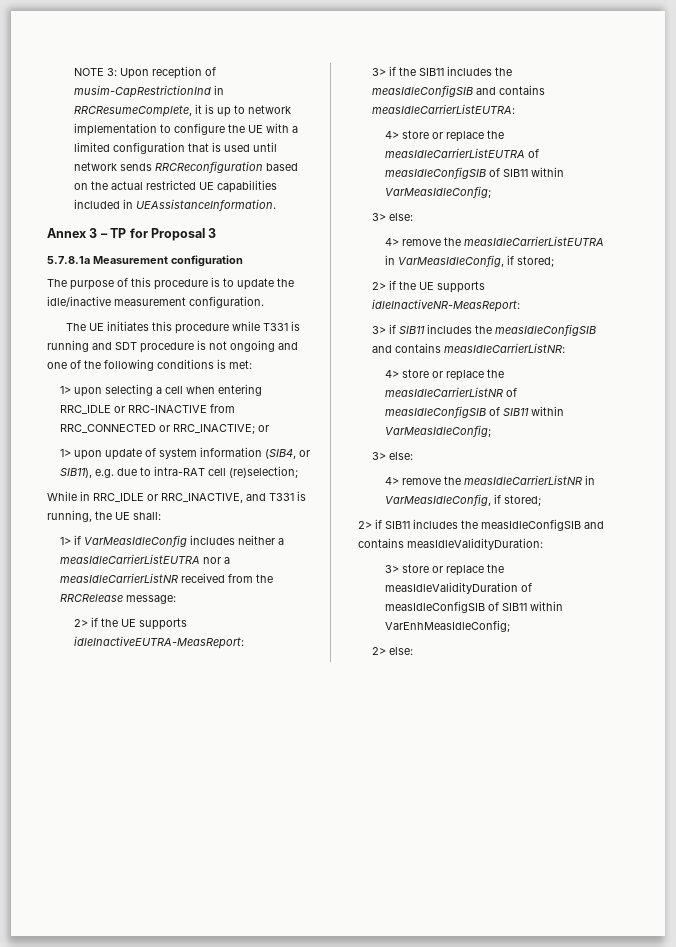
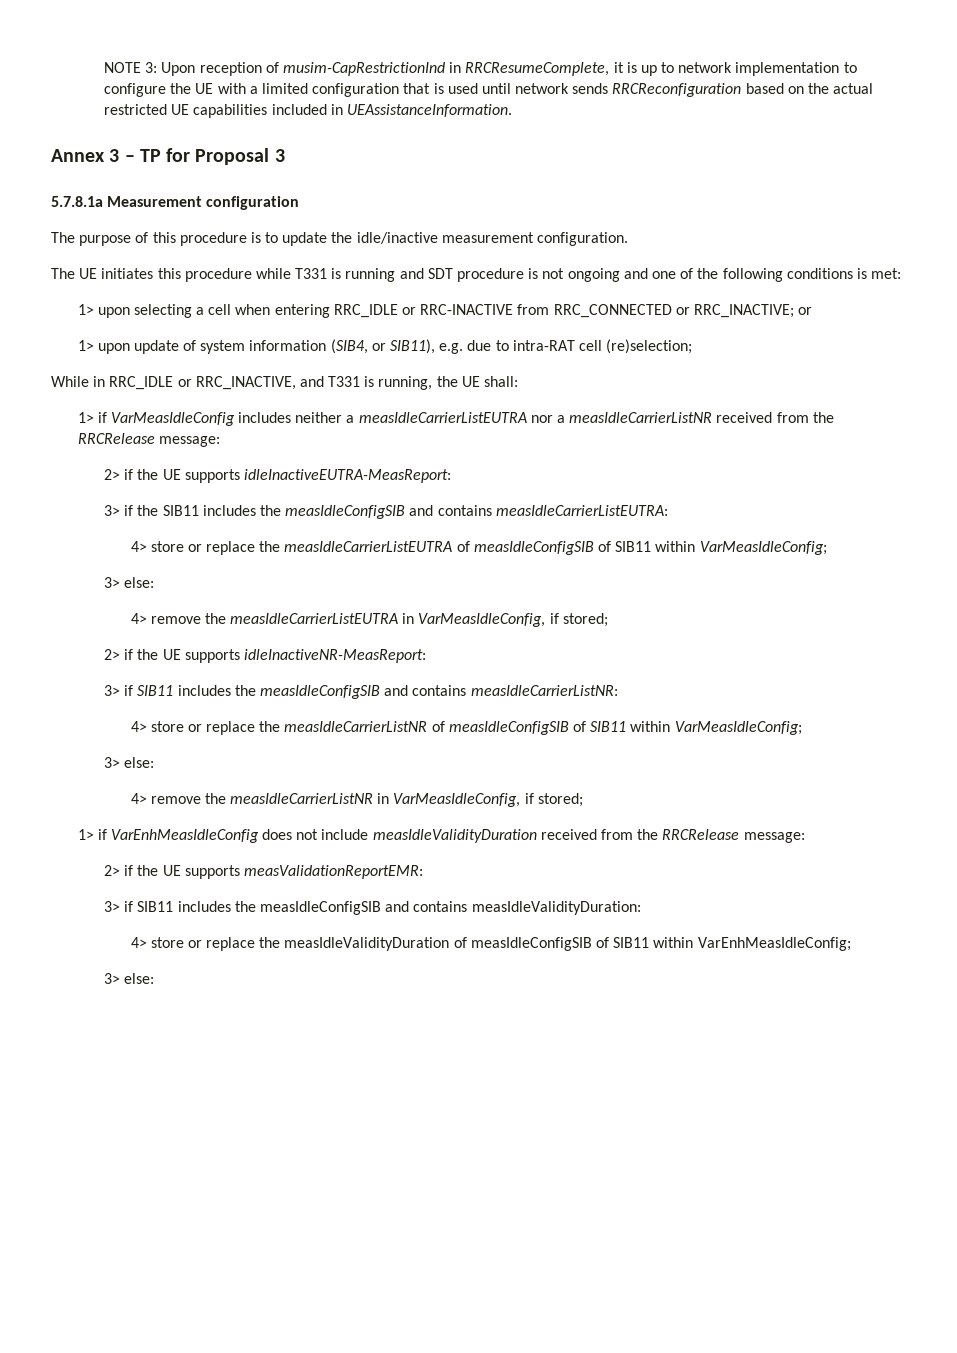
- 2> if SIB11 includes the measIdleConfigSIB and contains measIdleValidityDuration:
+ 1> if VarEnhMeasIdleConfig does not include measIdleValidityDuration received from the RRCRelease message:
+ 2> if the UE supports measValidationReportEMR:
+ 3> if SIB11 includes the measIdleConfigSIB and contains measIdleValidityDuration:
- 3> store or replace the measIdleValidityDuration of measIdleConfigSIB of SIB11 within VarEnhMeasIdleConfig;
- 2> else:
+ 4> store or replace the measIdleValidityDuration of measIdleConfigSIB of SIB11 within VarEnhMeasIdleConfig;
+ 3> else:

